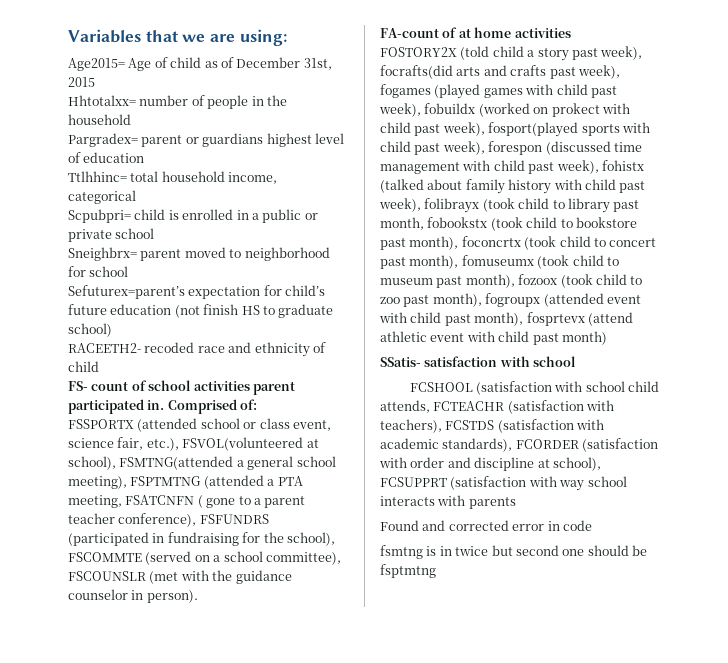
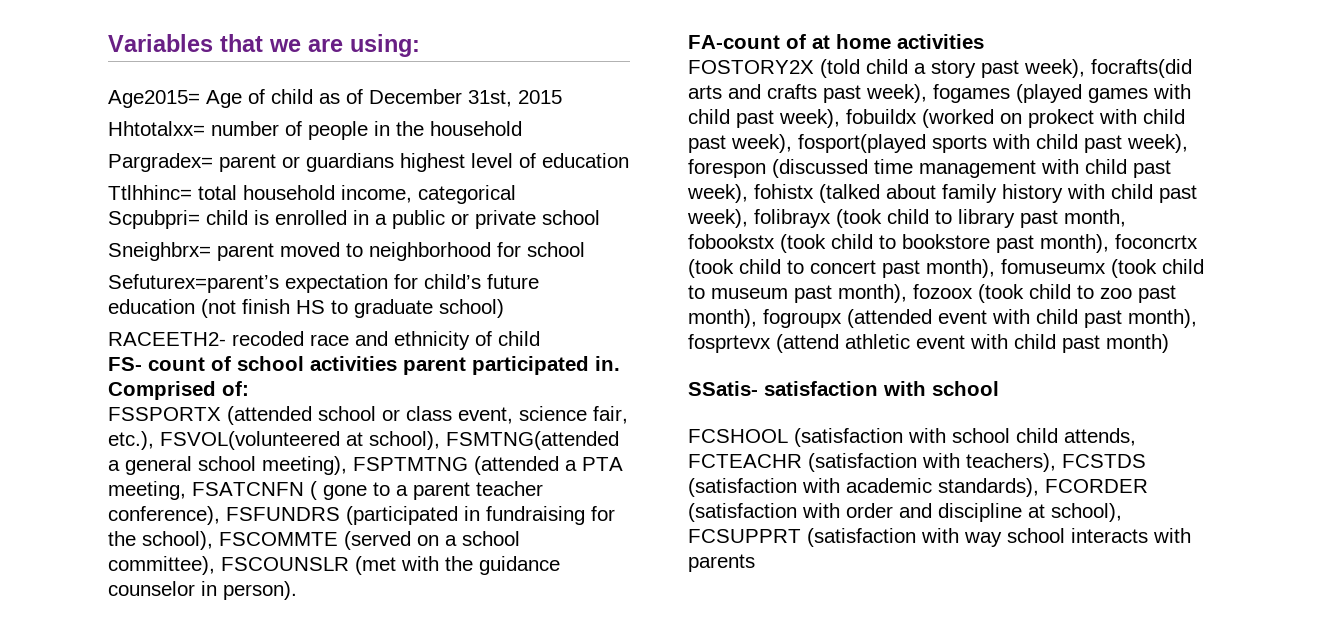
- Found and corrected error in code
- fsmtng is in twice but second one should be fsptmtng

